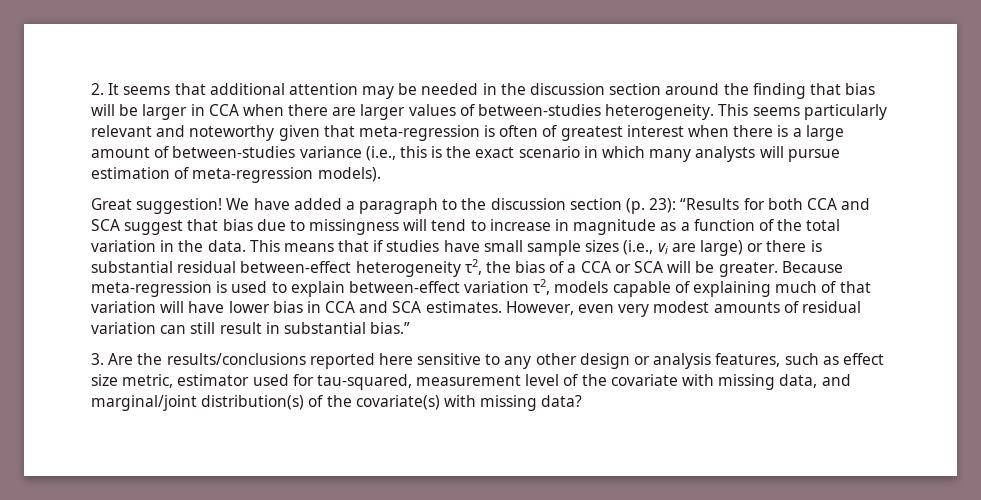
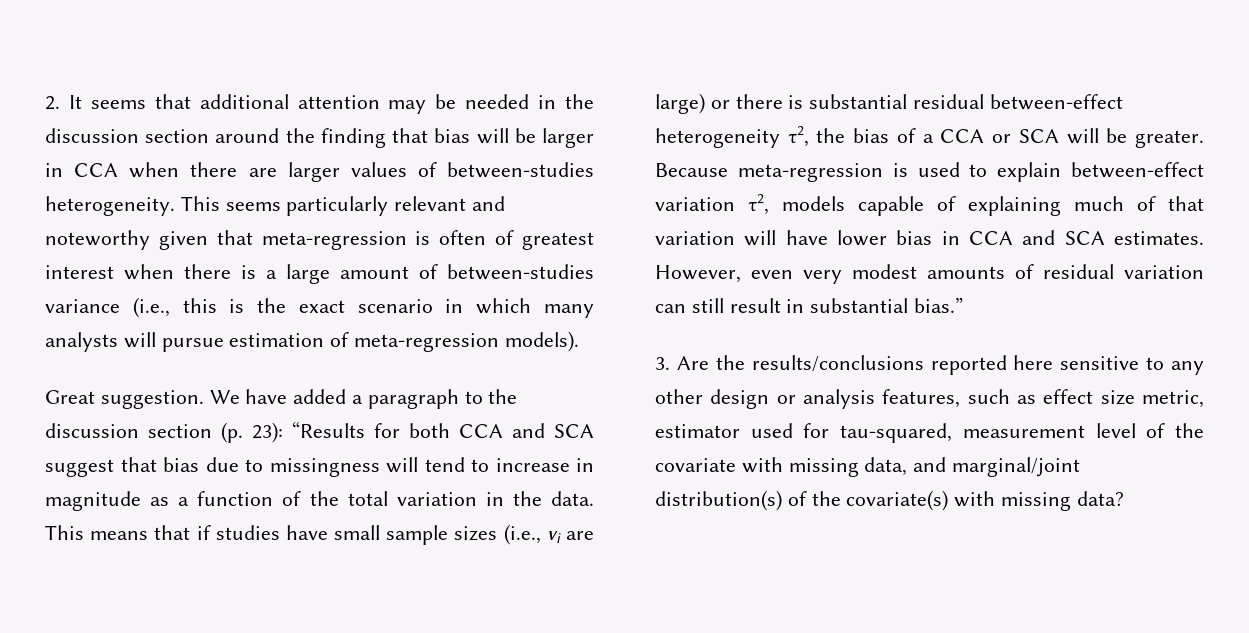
- Great suggestion!
+ Great suggestion.

